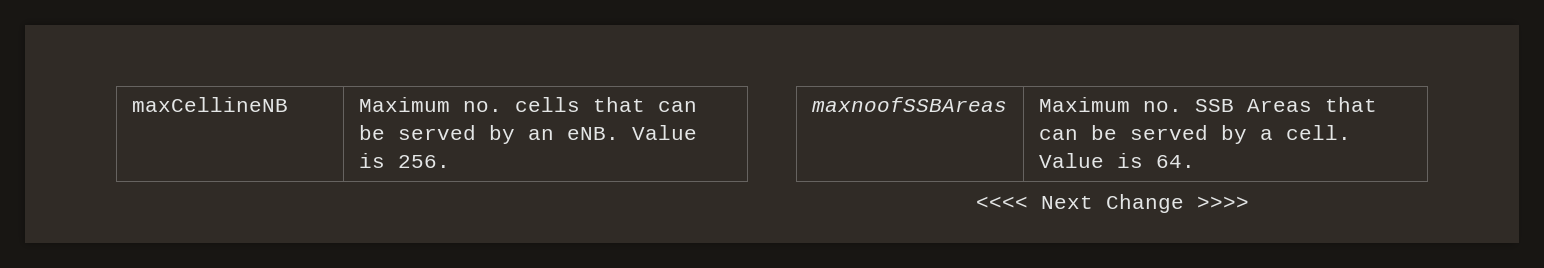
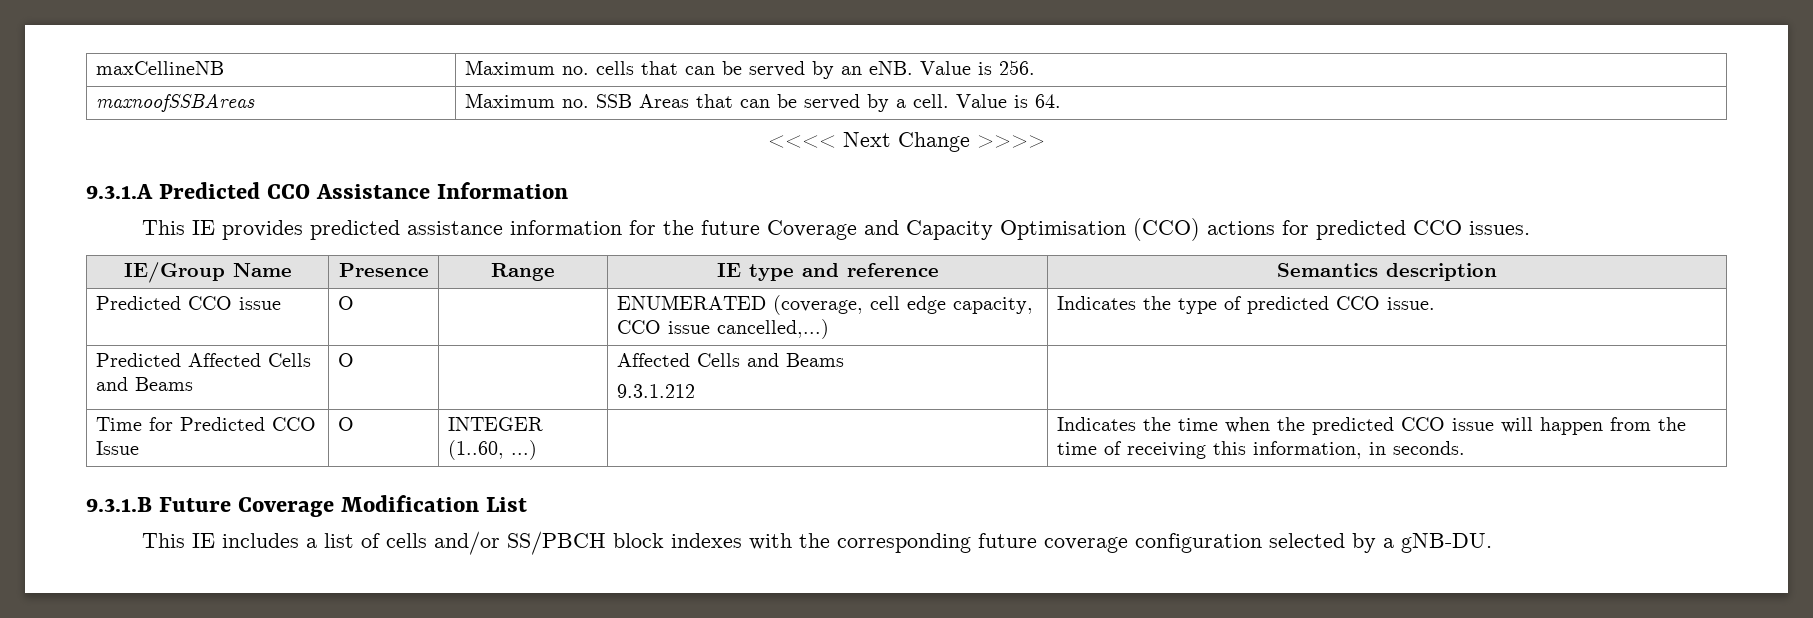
+ 9.3.1.A Predicted CCO Assistance Information
+ This IE provides predicted assistance information for the future Coverage and Capacity Optimisation (CCO) actions for predicted CCO issues.
+ IE/Group Name | Presence | Range | IE type and reference | Semantics description
+ Predicted CCO issue | O | | ENUMERATED (coverage, cell edge capacity, CCO issue cancelled,...) | Indicates the type of predicted CCO issue.
+ Predicted Affected Cells and Beams | O | | Affected Cells and Beams
+ 9.3.1.212 |
+ Time for Predicted CCO Issue | O | INTEGER (1..60, ...) | | Indicates the time when the predicted CCO issue will happen from the time of receiving this information, in seconds.
+ 9.3.1.B Future Coverage Modification List
+ This IE includes a list of cells and/or SS/PBCH block indexes with the corresponding future coverage configuration selected by a gNB-DU.

